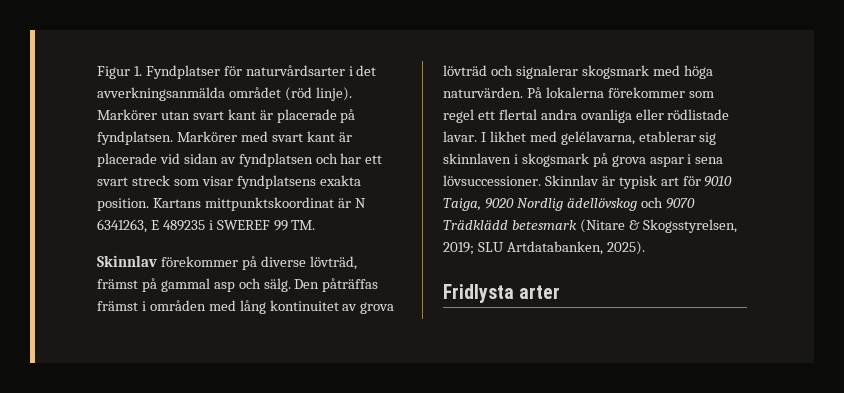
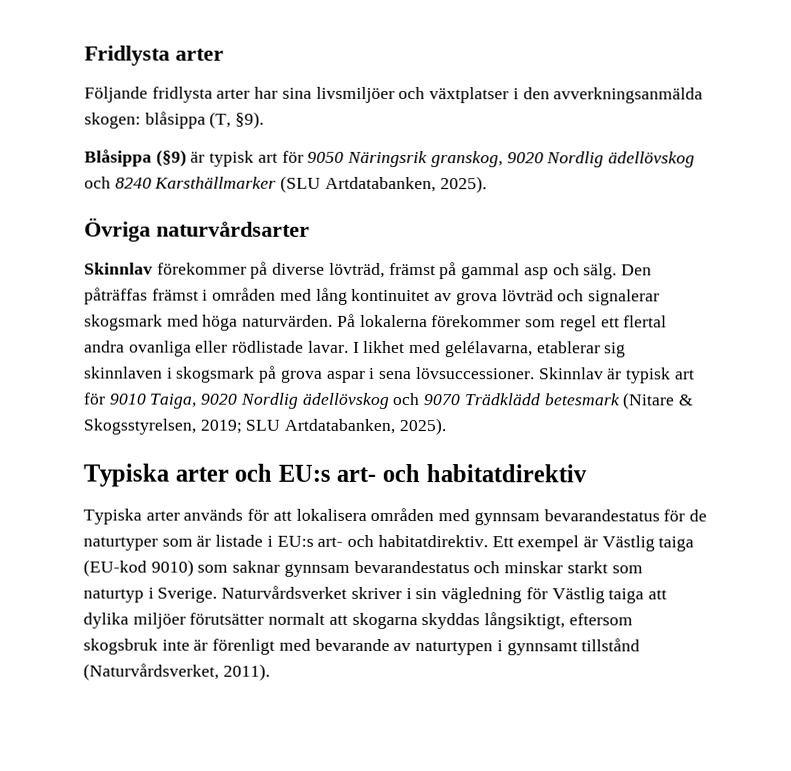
- Figur 1. Fyndplatser för naturvårdsarter i det avverkningsanmälda området (röd linje). Markörer utan svart kant är placerade på fyndplatsen. Markörer med svart kant är placerade vid sidan av fyndplatsen och har ett svart streck som visar fyndplatsens exakta position. Kartans mittpunktskoordinat är N 6341263, E 489235 i SWEREF 99 TM.
+ Fridlysta arter
+ Följande fridlysta arter har sina livsmiljöer och växtplatser i den avverkningsanmälda skogen: blåsippa (T, §9).
+ Blåsippa (§9) är typisk art för 9050 Näringsrik granskog, 9020 Nordlig ädellövskog och 8240 Karsthällmarker (SLU Artdatabanken, 2025).
+ Övriga naturvårdsarter
- Fridlysta arter
+ Typiska arter och EU:s art- och habitatdirektiv
+ Typiska arter används för att lokalisera områden med gynnsam bevarandestatus för de naturtyper som är listade i EU:s art- och habitatdirektiv. Ett exempel är Västlig taiga (EU-kod 9010) som saknar gynnsam bevarandestatus och minskar starkt som naturtyp i Sverige. Naturvårdsverket skriver i sin vägledning för Västlig taiga att dylika miljöer förutsätter normalt att skogarna skyddas långsiktigt, eftersom skogsbruk inte är förenligt med bevarande av naturtypen i gynnsamt tillstånd (Naturvårdsverket, 2011).

